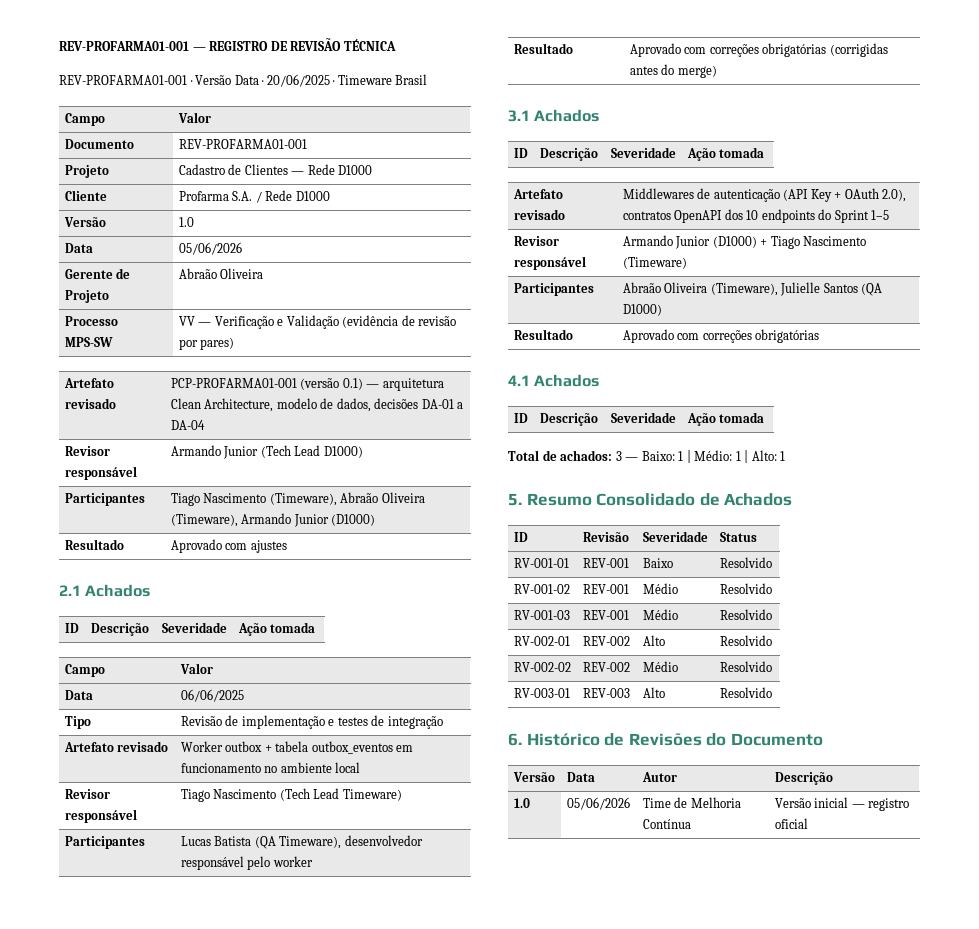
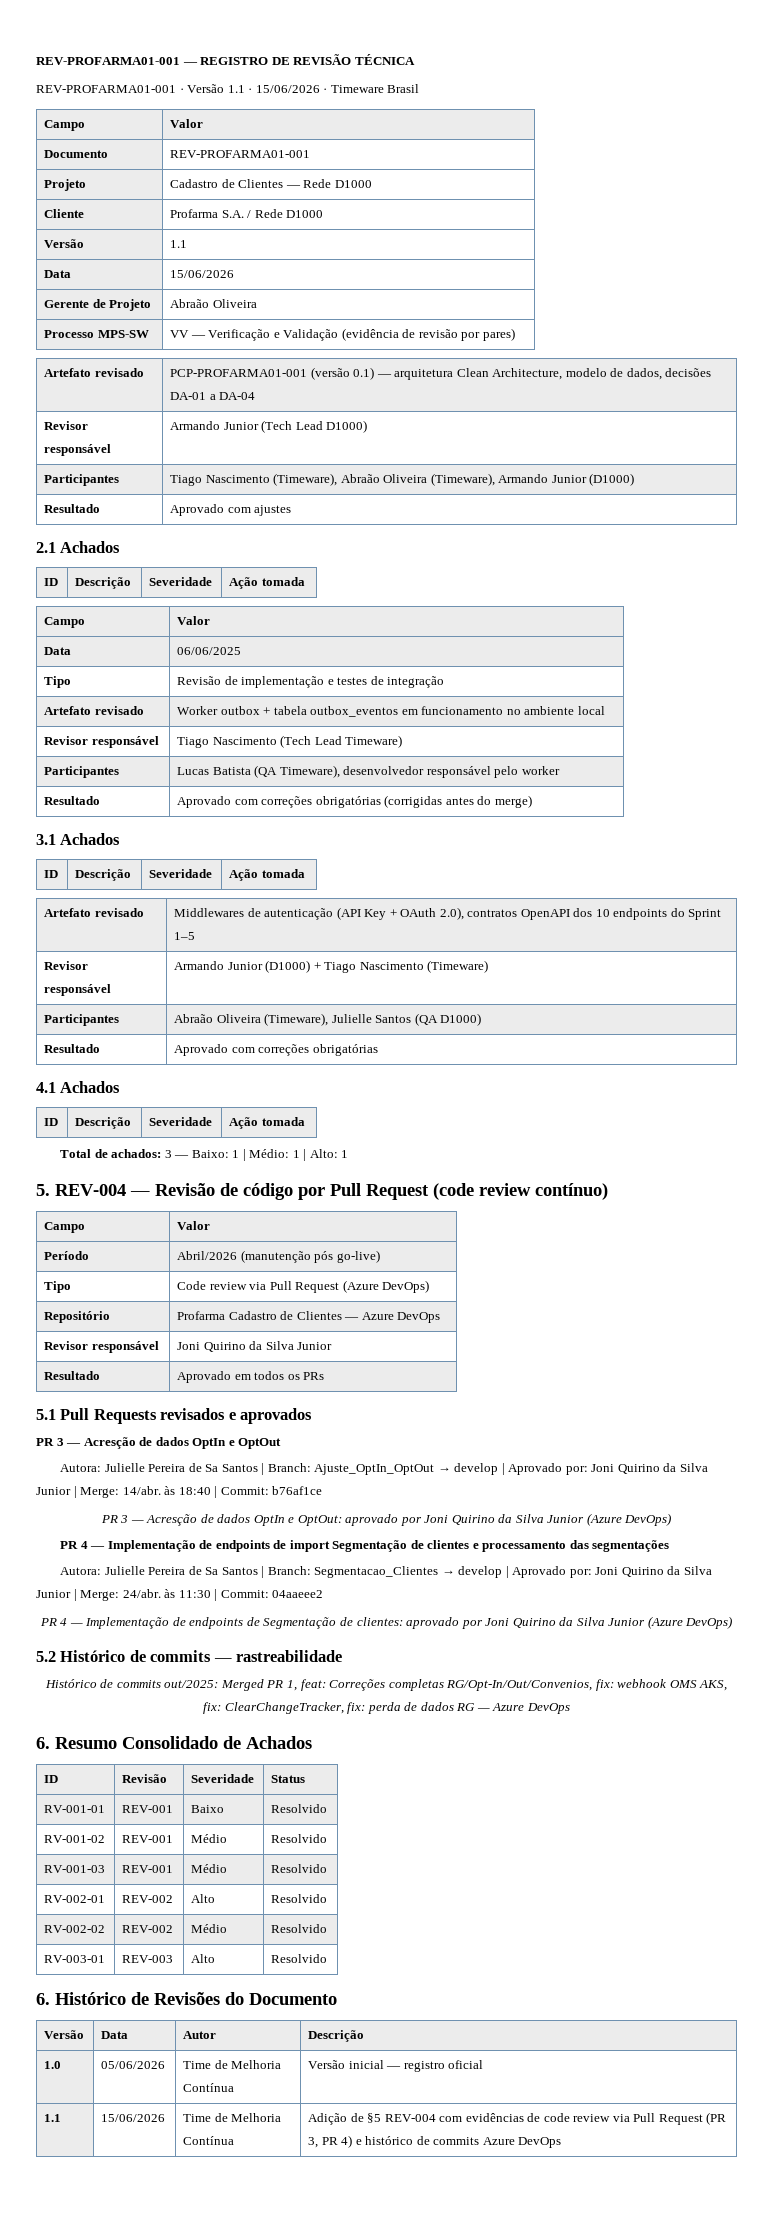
- REV-PROFARMA01-001 · Versão Data · 20/06/2025 · Timeware Brasil
+ REV-PROFARMA01-001 · Versão 1.1 · 15/06/2026 · Timeware Brasil
- Versão | 1.0
- Data | 05/06/2026
+ Versão | 1.1
+ Data | 15/06/2026
- 5. Resumo Consolidado de Achados
+ 5. REV-004 — Revisão de código por Pull Request (code review contínuo)
+ Campo | Valor
+ Período | Abril/2026 (manutenção pós go-live)
+ Tipo | Code review via Pull Request (Azure DevOps)
+ Repositório | Profarma Cadastro de Clientes — Azure DevOps
+ Revisor responsável | Joni Quirino da Silva Junior
+ Resultado | Aprovado em todos os PRs
+ 5.1 Pull Requests revisados e aprovados
+ PR 3 — Acresção de dados OptIn e OptOut
+ Autora: Julielle Pereira de Sa Santos | Branch: Ajuste_OptIn_OptOut → develop | Aprovado por: Joni Quirino da Silva Junior | Merge: 14/abr. às 18:40 | Commit: b76af1ce
+ PR 3 — Acresção de dados OptIn e OptOut: aprovado por Joni Quirino da Silva Junior (Azure DevOps)
+ PR 4 — Implementação de endpoints de import Segmentação de clientes e processamento das segmentações
+ Autora: Julielle Pereira de Sa Santos | Branch: Segmentacao_Clientes → develop | Aprovado por: Joni Quirino da Silva Junior | Merge: 24/abr. às 11:30 | Commit: 04aaeee2
+ PR 4 — Implementação de endpoints de Segmentação de clientes: aprovado por Joni Quirino da Silva Junior (Azure DevOps)
+ 5.2 Histórico de commits — rastreabilidade
+ Histórico de commits out/2025: Merged PR 1, feat: Correções completas RG/Opt-In/Out/Convenios, fix: webhook OMS AKS, fix: ClearChangeTracker, fix: perda de dados RG — Azure DevOps
+ 6. Resumo Consolidado de Achados
+ 1.1 | 15/06/2026 | Time de Melhoria Contínua | Adição de §5 REV-004 com evidências de code review via Pull Request (PR 3, PR 4) e histórico de commits Azure DevOps

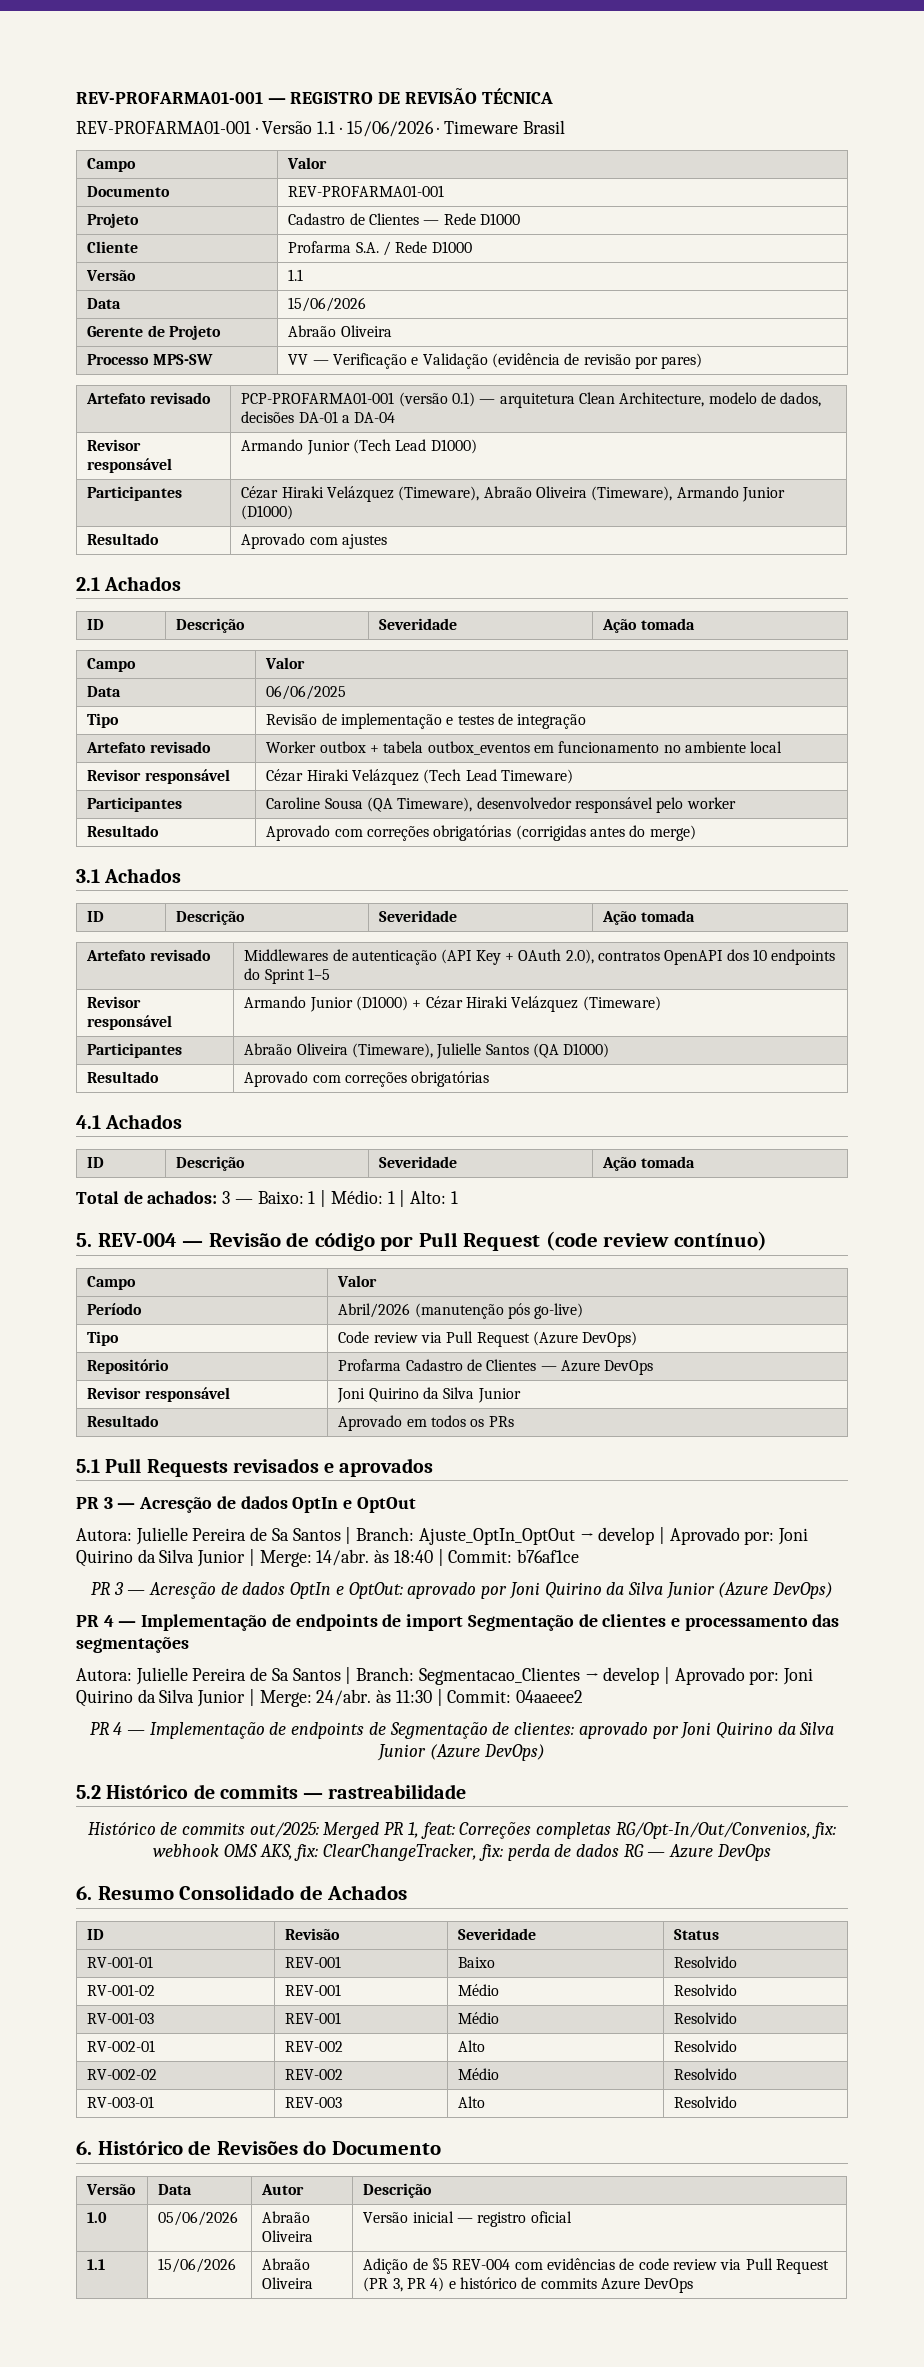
- Participantes | Tiago Nascimento (Timeware), Abraão Oliveira (Timeware), Armando Junior (D1000)
+ Participantes | Cézar Hiraki Velázquez (Timeware), Abraão Oliveira (Timeware), Armando Junior (D1000)
- Revisor responsável | Tiago Nascimento (Tech Lead Timeware)
+ Revisor responsável | Cézar Hiraki Velázquez (Tech Lead Timeware)
- Participantes | Lucas Batista (QA Timeware), desenvolvedor responsável pelo worker
+ Participantes | Caroline Sousa (QA Timeware), desenvolvedor responsável pelo worker
- Revisor responsável | Armando Junior (D1000) + Tiago Nascimento (Timeware)
+ Revisor responsável | Armando Junior (D1000) + Cézar Hiraki Velázquez (Timeware)
- 1.0 | 05/06/2026 | Time de Melhoria Contínua | Versão inicial — registro oficial
+ 1.0 | 05/06/2026 | Abraão Oliveira | Versão inicial — registro oficial
- 1.1 | 15/06/2026 | Time de Melhoria Contínua | Adição de §5 REV-004 com evidências de code review via Pull Request (PR 3, PR 4) e histórico de commits Azure DevOps
+ 1.1 | 15/06/2026 | Abraão Oliveira | Adição de §5 REV-004 com evidências de code review via Pull Request (PR 3, PR 4) e histórico de commits Azure DevOps

